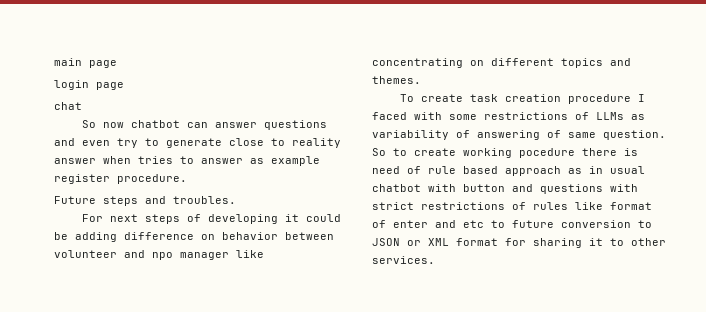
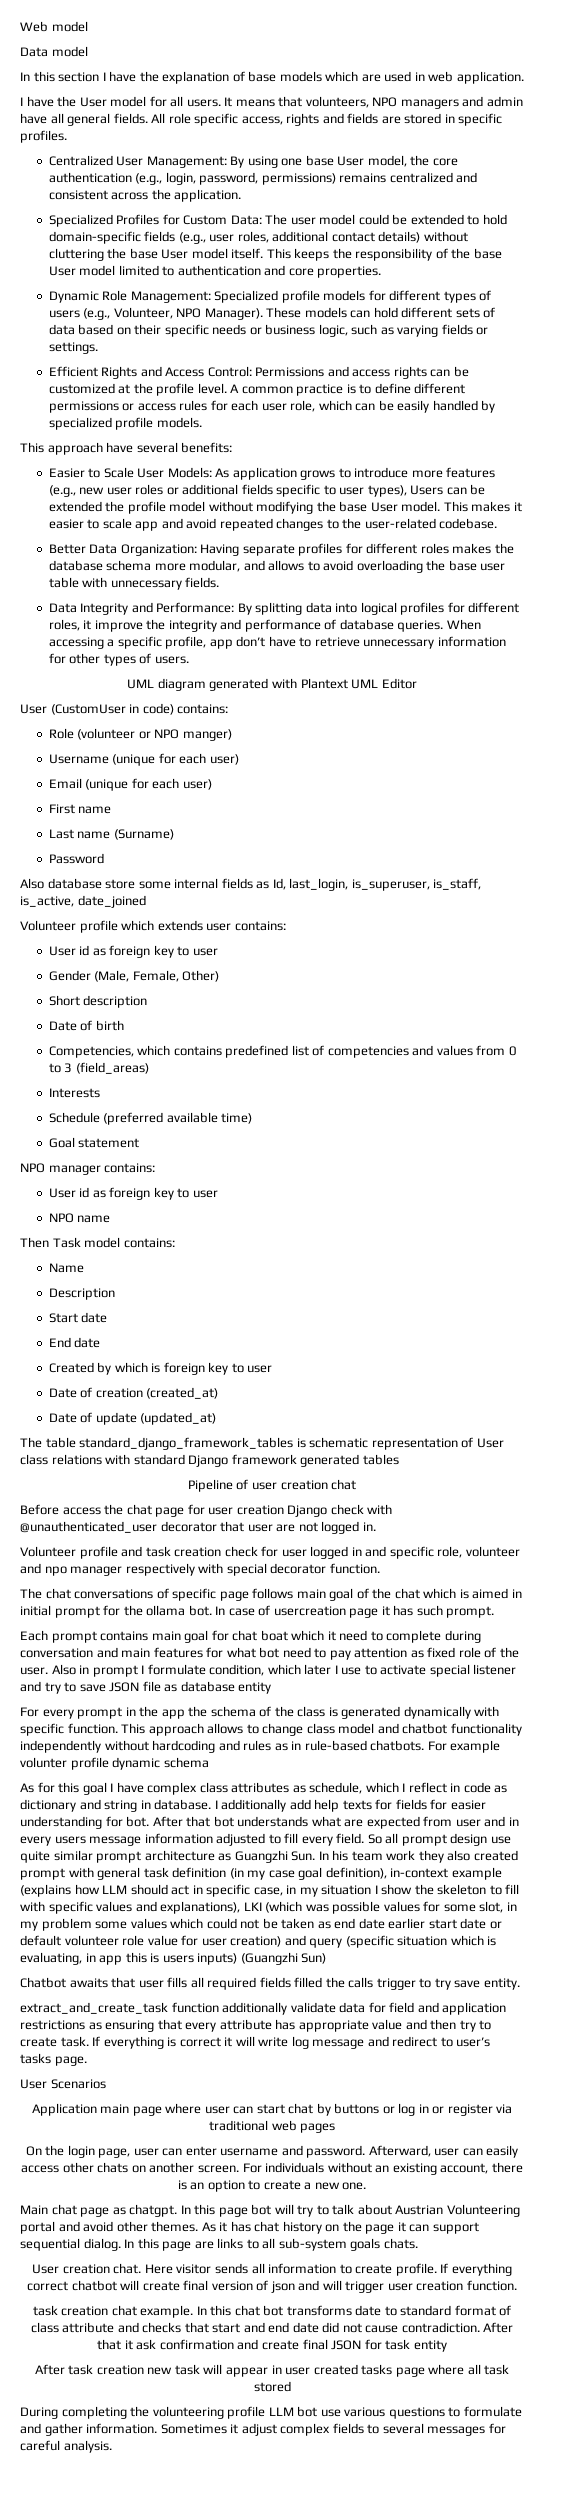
- main page
- login page
- chat
- So now chatbot can answer questions and even try to generate close to reality answer when tries to answer as example register procedure.
- Future steps and troubles.
- For next steps of developing it could be adding difference on behavior between volunteer and npo manager like concentrating on different topics and themes.
- To create task creation procedure I faced with some restrictions of LLMs as variability of answering of same question. So to create working pocedure there is need of rule based approach as in usual chatbot with button and questions with strict restrictions of rules like format of enter and etc to future conversion to JSON or XML format for sharing it to other services.
+ Web model
+ Data model
+ In this section I have the explanation of base models which are used in web application.
+ I have the User model for all users. It means that volunteers, NPO managers and admin have all general fields. All role specific access, rights and fields are stored in specific profiles.
+ Centralized User Management: By using one base User model, the core authentication (e.g., login, password, permissions) remains centralized and consistent across the application.
+ Specialized Profiles for Custom Data: The user model could be extended to hold domain-specific fields (e.g., user roles, additional contact details) without cluttering the base User model itself. This keeps the responsibility of the base User model limited to authentication and core properties.
+ Dynamic Role Management: Specialized profile models for different types of users (e.g., Volunteer, NPO Manager). These models can hold different sets of data based on their specific needs or business logic, such as varying fields or settings.
+ Efficient Rights and Access Control: Permissions and access rights can be customized at the profile level. A common practice is to define different permissions or access rules for each user role, which can be easily handled by specialized profile models.
+ This approach have several benefits:
+ Easier to Scale User Models: As application grows to introduce more features (e.g., new user roles or additional fields specific to user types), Users can be extended the profile model without modifying the base User model. This makes it easier to scale app and avoid repeated changes to the user-related codebase.
+ Better Data Organization: Having separate profiles for different roles makes the database schema more modular, and allows to avoid overloading the base user table with unnecessary fields.
+ Data Integrity and Performance: By splitting data into logical profiles for different roles, it improve the integrity and performance of database queries. When accessing a specific profile, app don’t have to retrieve unnecessary information for other types of users.
+ UML diagram generated with Plantext UML Editor
+ User (CustomUser in code) contains:
+ Role (volunteer or NPO manger)
+ Username (unique for each user)
+ Email (unique for each user)
+ First name
+ Last name (Surname)
+ Password
+ Also database store some internal fields as Id, last_login, is_superuser, is_staff, is_active, date_joined
+ Volunteer profile which extends user contains:
+ User id as foreign key to user
+ Gender (Male, Female, Other)
+ Short description
+ Date of birth
+ Competencies, which contains predefined list of competencies and values from 0 to 3 (field_areas)
+ Interests
+ Schedule (preferred available time)
+ Goal statement
+ NPO manager contains:
+ User id as foreign key to user
+ NPO name
+ Then Task model contains:
+ Name
+ Description
+ Start date
+ End date
+ Created by which is foreign key to user
+ Date of creation (created_at)
+ Date of update (updated_at)
+ The table standard_django_framework_tables is schematic representation of User class relations with standard Django framework generated tables
+ Pipeline of user creation chat
+ Before access the chat page for user creation Django check with @unauthenticated_user decorator that user are not logged in.
+ Volunteer profile and task creation check for user logged in and specific role, volunteer and npo manager respectively with special decorator function.
+ The chat conversations of specific page follows main goal of the chat which is aimed in initial prompt for the ollama bot. In case of usercreation page it has such prompt.
+ Each prompt contains main goal for chat boat which it need to complete during conversation and main features for what bot need to pay attention as fixed role of the user. Also in prompt I formulate condition, which later I use to activate special listener and try to save JSON file as database entity
+ For every prompt in the app the schema of the class is generated dynamically with specific function. This approach allows to change class model and chatbot functionality independently without hardcoding and rules as in rule-based chatbots. For example volunter profile dynamic schema
+ As for this goal I have complex class attributes as schedule, which I reflect in code as dictionary and string in database. I additionally add help texts for fields for easier understanding for bot. After that bot understands what are expected from user and in every users message information adjusted to fill every field. So all prompt design use quite similar prompt architecture as Guangzhi Sun. In his team work they also created prompt with general task definition (in my case goal definition), in-context example (explains how LLM should act in specific case, in my situation I show the skeleton to fill with specific values and explanations), LKI (which was possible values for some slot, in my problem some values which could not be taken as end date earlier start date or default volunteer role value for user creation) and query (specific situation which is evaluating, in app this is users inputs) (Guangzhi Sun)
+ Chatbot awaits that user fills all required fields filled the calls trigger to try save entity.
+ extract_and_create_task function additionally validate data for field and application restrictions as ensuring that every attribute has appropriate value and then try to create task. If everything is correct it will write log message and redirect to user’s tasks page.
+ User Scenarios
+ Application main page where user can start chat by buttons or log in or register via traditional web pages
+ On the login page, user can enter username and password. Afterward, user can easily access other chats on another screen. For individuals without an existing account, there is an option to create a new one.
+ Main chat page as chatgpt. In this page bot will try to talk about Austrian Volunteering portal and avoid other themes. As it has chat history on the page it can support sequential dialog. In this page are links to all sub-system goals chats.
+ User creation chat. Here visitor sends all information to create profile. If everything correct chatbot will create final version of json and will trigger user creation function.
+ task creation chat example. In this chat bot transforms date to standard format of class attribute and checks that start and end date did not cause contradiction. After that it ask confirmation and create final JSON for task entity
+ After task creation new task will appear in user created tasks page where all task stored
+ During completing the volunteering profile LLM bot use various questions to formulate and gather information. Sometimes it adjust complex fields to several messages for careful analysis.

